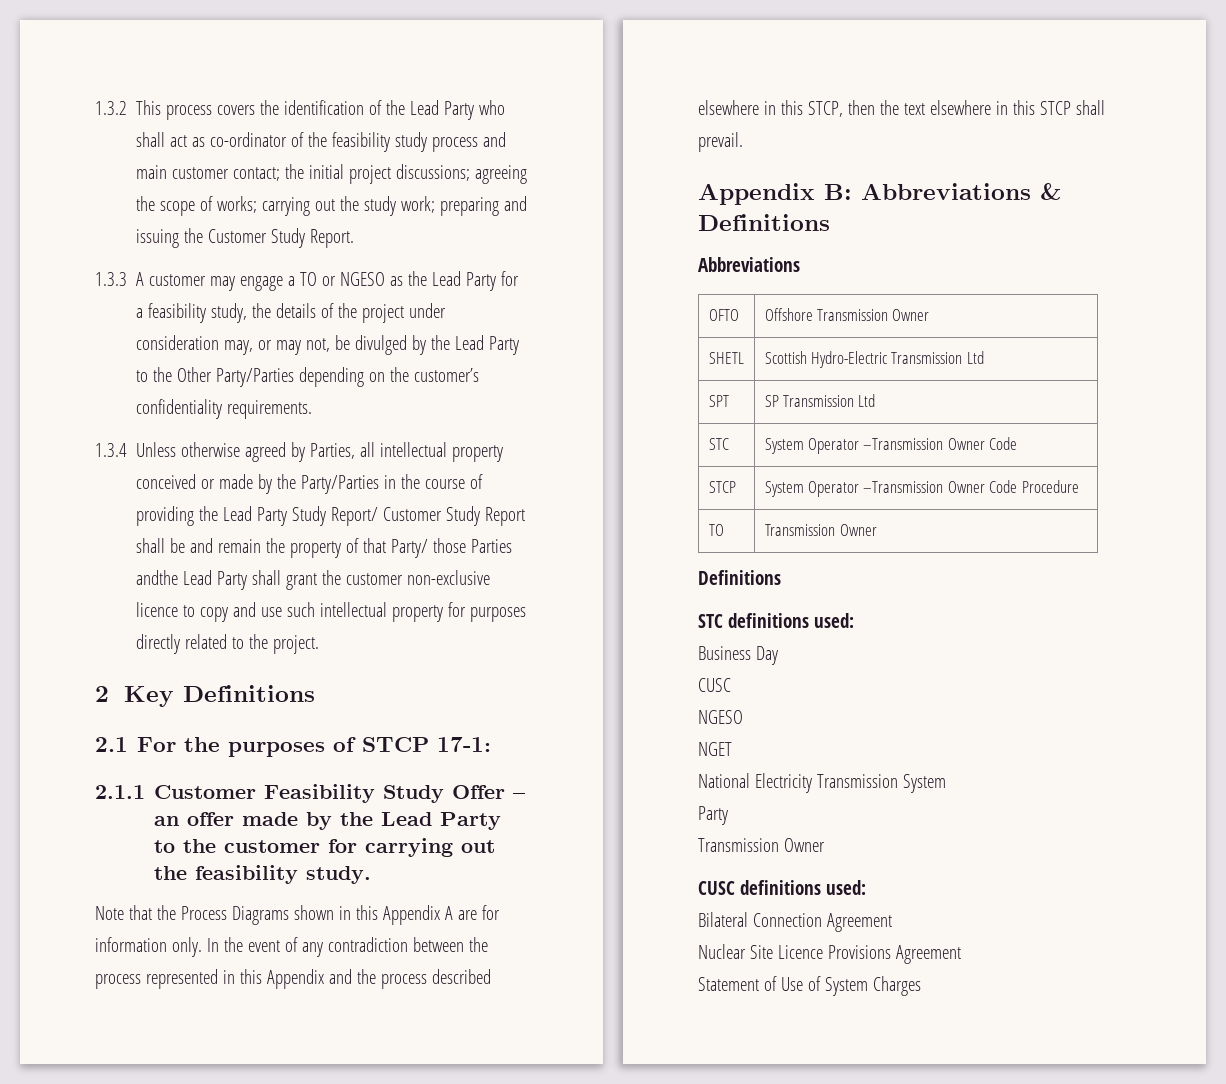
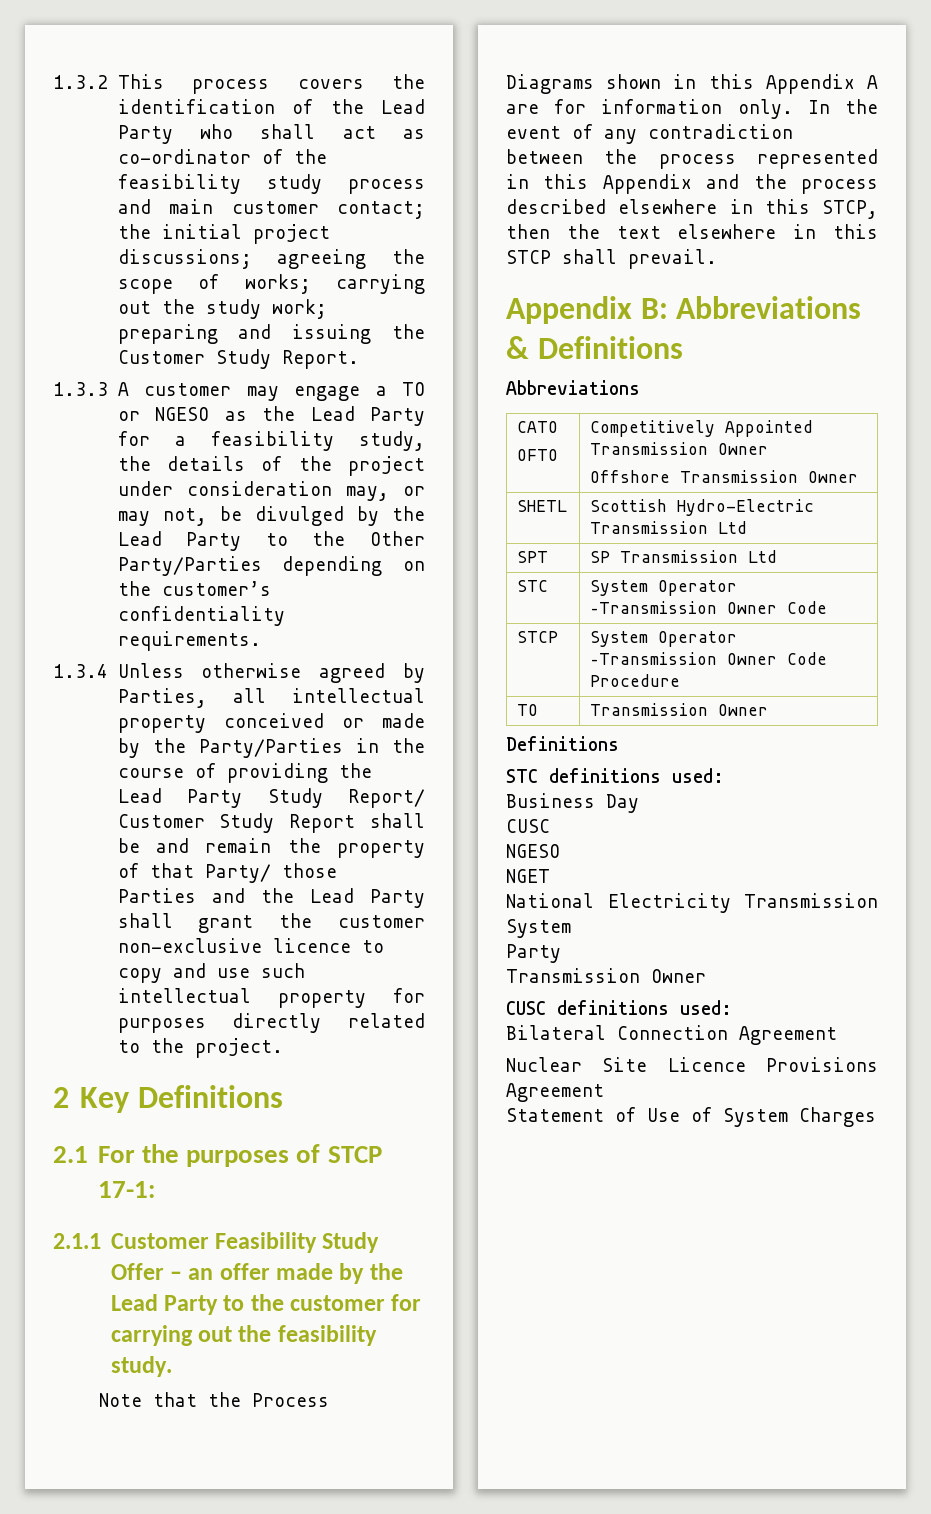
- 1.3.4 Unless otherwise agreed by Parties, all intellectual property conceived or made by the Party/Parties in the course of providing the Lead Party Study Report/ Customer Study Report shall be and remain the property of that Party/ those Parties andthe Lead Party shall grant the customer non-exclusive licence to copy and use such intellectual property for purposes directly related to the project.
+ 1.3.4 Unless otherwise agreed by Parties, all intellectual property conceived or made by the Party/Parties in the course of providing the Lead Party Study Report/ Customer Study Report shall be and remain the property of that Party/ those Parties and the Lead Party shall grant the customer non-exclusive licence to copy and use such intellectual property for purposes directly related to the project.
- OFTO | Offshore Transmission Owner
+ CATO
+ OFTO | Competitively Appointed Transmission Owner
+ Offshore Transmission Owner

